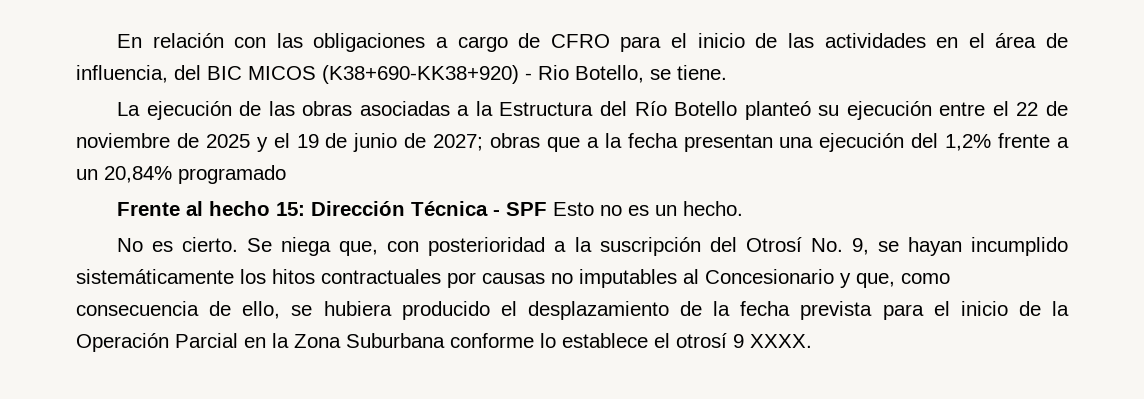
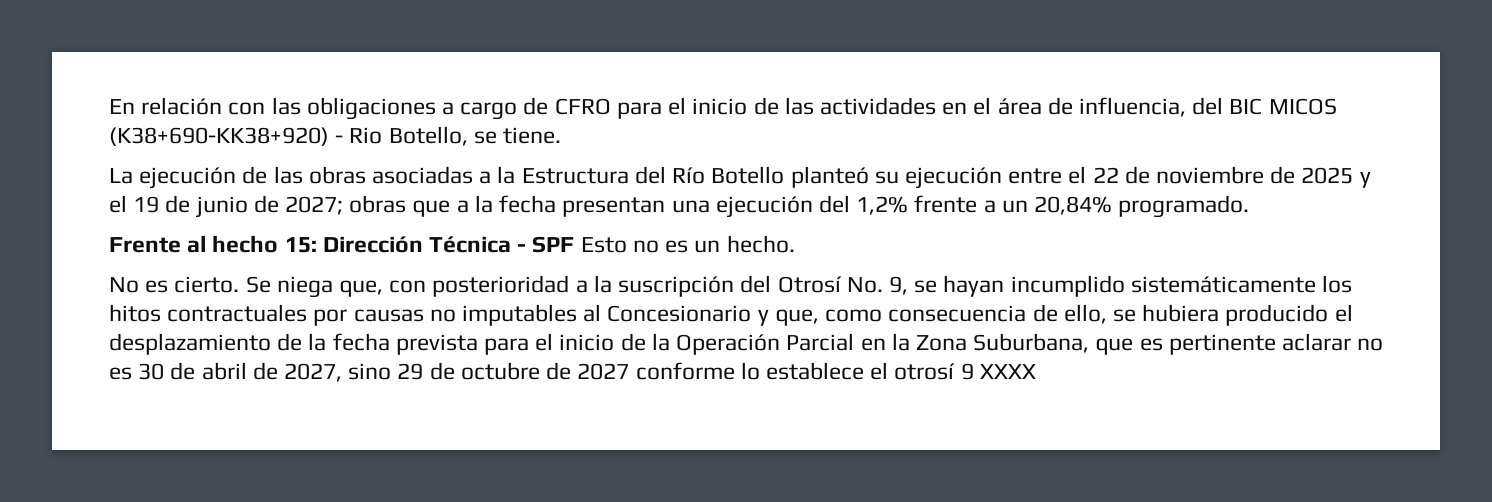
- La ejecución de las obras asociadas a la Estructura del Río Botello planteó su ejecución entre el 22 de noviembre de 2025 y el 19 de junio de 2027; obras que a la fecha presentan una ejecución del 1,2% frente a un 20,84% programado
+ La ejecución de las obras asociadas a la Estructura del Río Botello planteó su ejecución entre el 22 de noviembre de 2025 y el 19 de junio de 2027; obras que a la fecha presentan una ejecución del 1,2% frente a un 20,84% programado.
- Se niega que, con posterioridad a la suscripción del Otrosí No. 9, se hayan incumplido sistemáticamente los hitos contractuales por causas no imputables al Concesionario y que, como consecuencia de ello, se hubiera producido el desplazamiento de la fecha prevista para el inicio de la Operación Parcial en la Zona Suburbana conforme lo establece el otrosí 9 XXXX.
+ Se niega que, con posterioridad a la suscripción del Otrosí No. 9, se hayan incumplido sistemáticamente los hitos contractuales por causas no imputables al Concesionario y que, como consecuencia de ello, se hubiera producido el desplazamiento de la fecha prevista para el inicio de la Operación Parcial en la Zona Suburbana, que es pertinente aclarar no es 30 de abril de 2027, sino 29 de octubre de 2027 conforme lo establece el otrosí 9 XXXX

